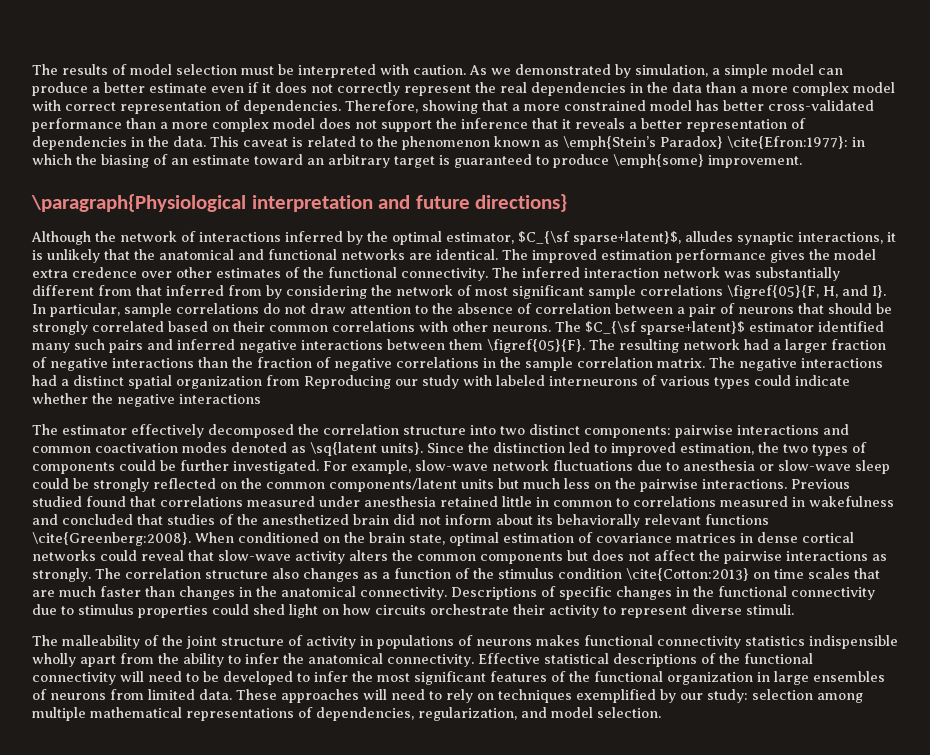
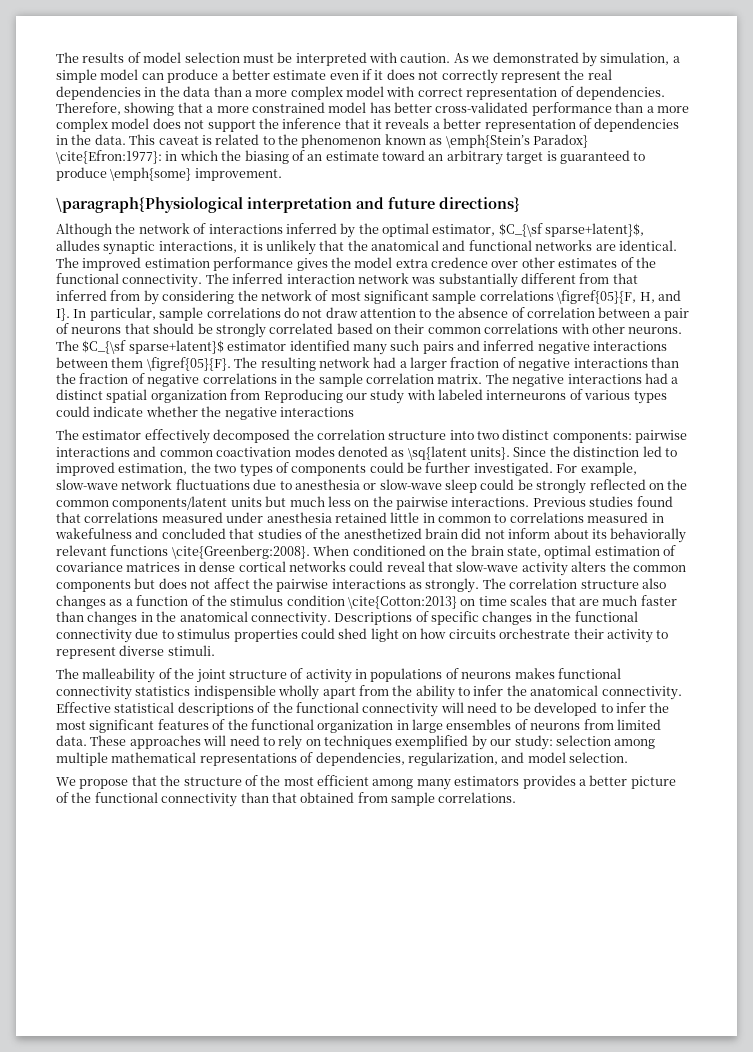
- Previous studied found that correlations measured under anesthesia retained little in common to correlations measured in wakefulness and concluded that studies of the anesthetized brain did not inform about its behaviorally relevant functions \cite{Greenberg:2008}.
+ Previous studies found that correlations measured under anesthesia retained little in common to correlations measured in wakefulness and concluded that studies of the anesthetized brain did not inform about its behaviorally relevant functions \cite{Greenberg:2008}.
+ We propose that the structure of the most efficient among many estimators provides a better picture of the functional connectivity than that obtained from sample correlations.

